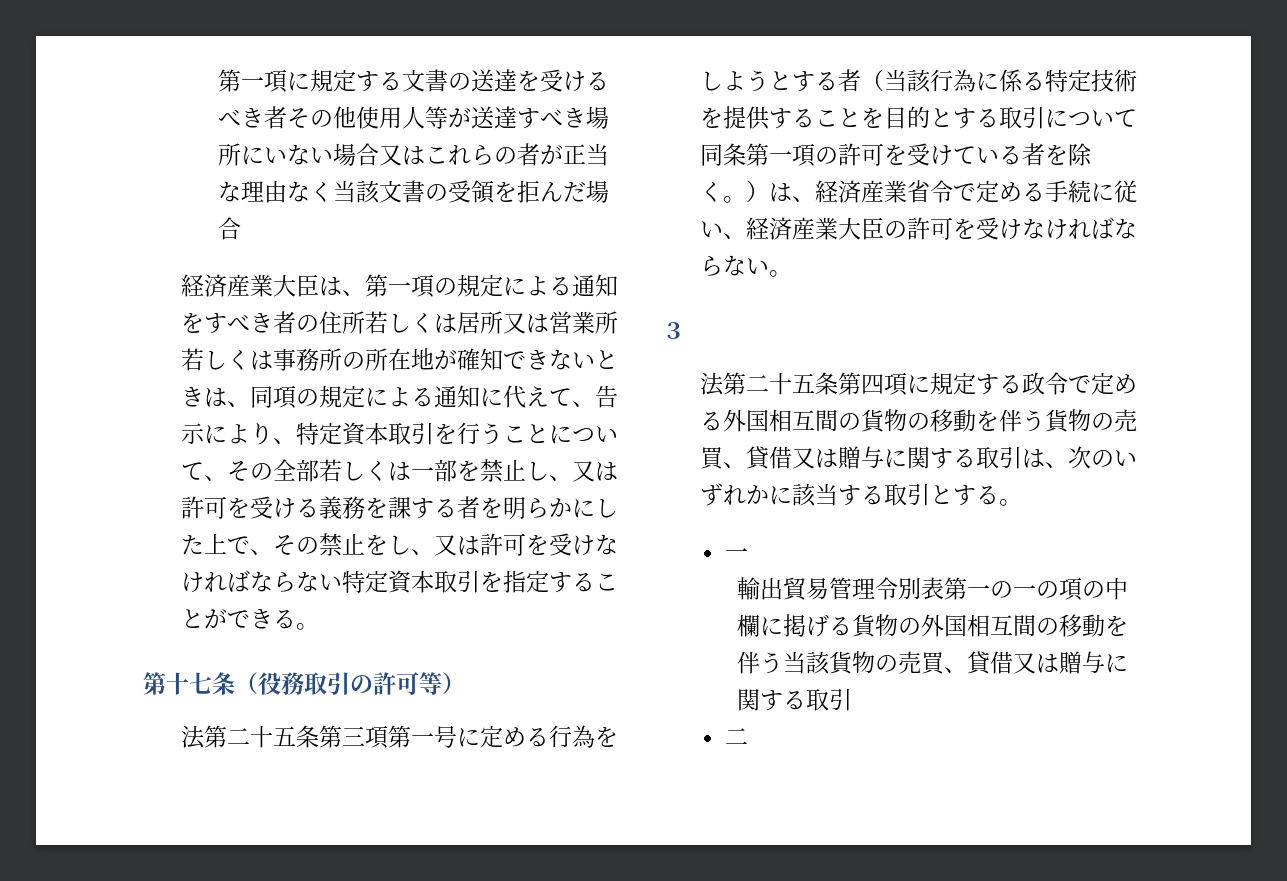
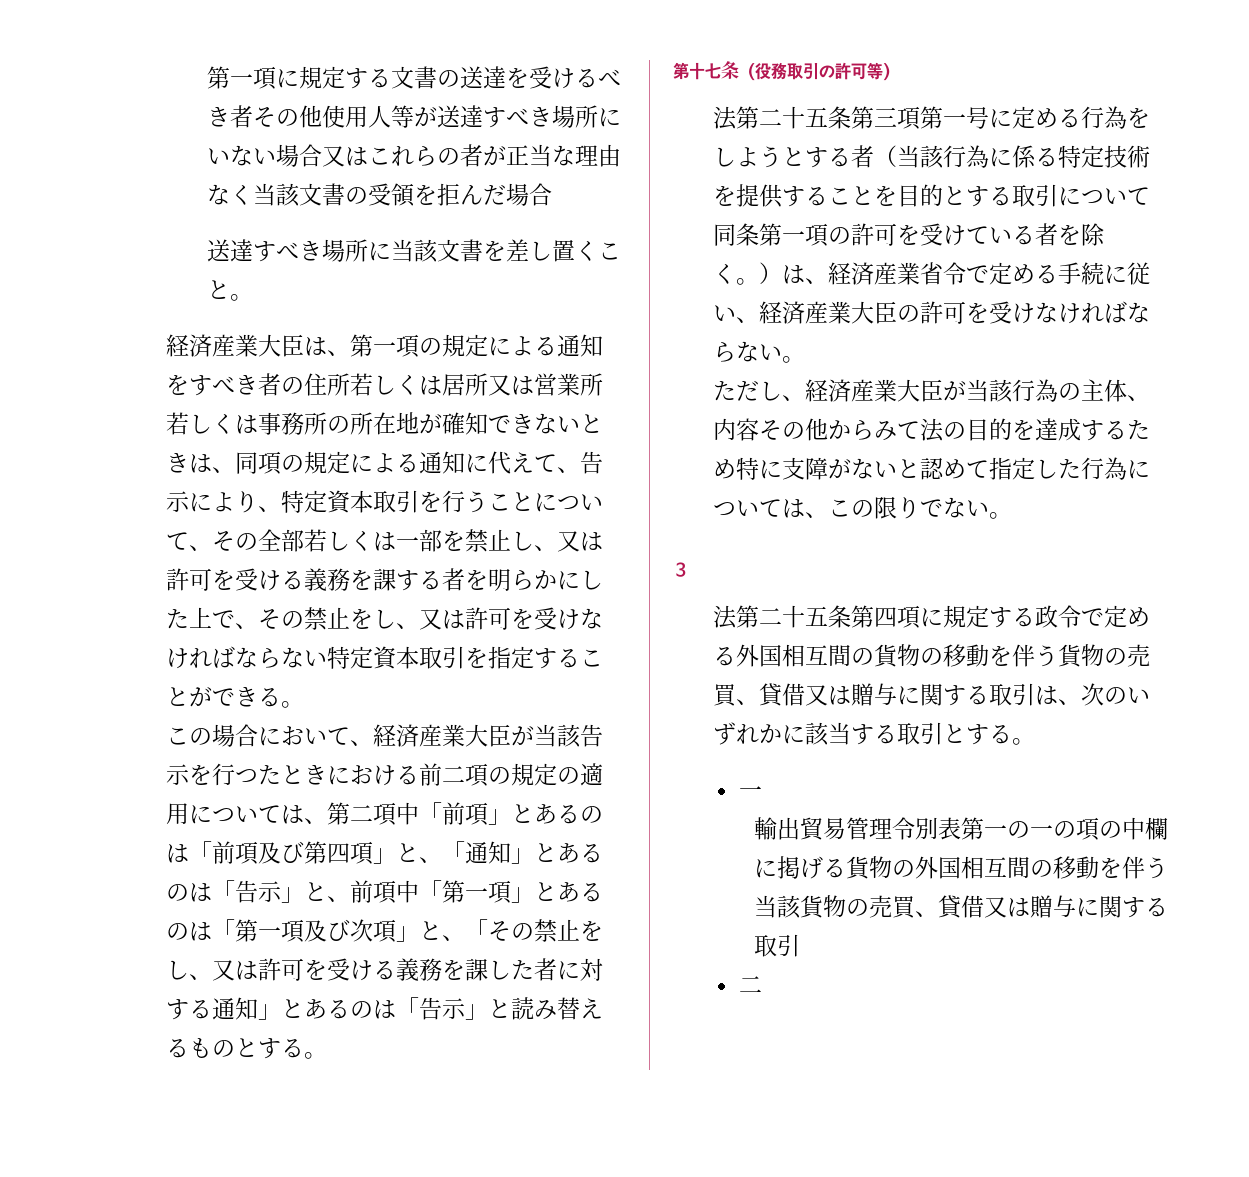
+ 送達すべき場所に当該文書を差し置くこと。
+ この場合において、経済産業大臣が当該告示を行つたときにおける前二項の規定の適用については、第二項中「前項」とあるのは「前項及び第四項」と、「通知」とあるのは「告示」と、前項中「第一項」とあるのは「第一項及び次項」と、「その禁止をし、又は許可を受ける義務を課した者に対する通知」とあるのは「告示」と読み替えるものとする。
+ ただし、経済産業大臣が当該行為の主体、内容その他からみて法の目的を達成するため特に支障がないと認めて指定した行為については、この限りでない。

